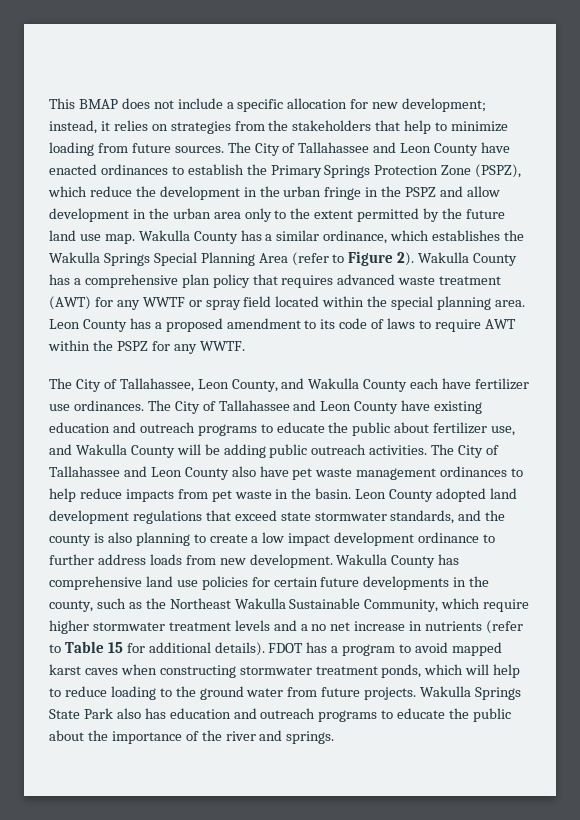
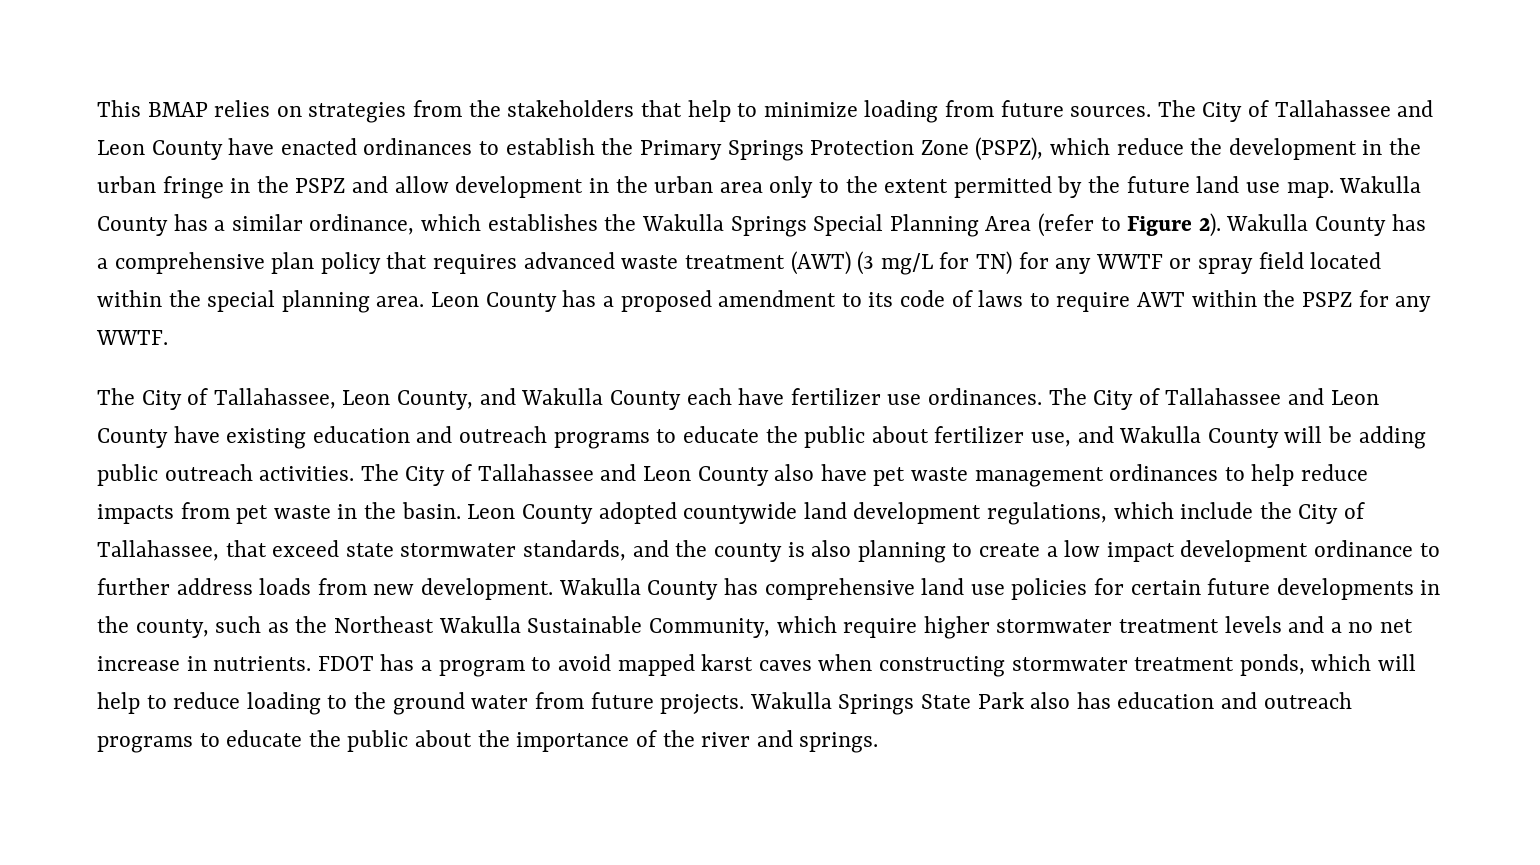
- This BMAP does not include a specific allocation for new development; instead, it relies on strategies from the stakeholders that help to minimize loading from future sources.
+ This BMAP relies on strategies from the stakeholders that help to minimize loading from future sources.
- Wakulla County has a comprehensive plan policy that requires advanced waste treatment (AWT) for any WWTF or spray field located within the special planning area.
+ Wakulla County has a comprehensive plan policy that requires advanced waste treatment (AWT) (3 mg/L for TN) for any WWTF or spray field located within the special planning area.
- Leon County adopted land development regulations that exceed state stormwater standards, and the county is also planning to create a low impact development ordinance to further address loads from new development.
+ Leon County adopted countywide land development regulations, which include the City of Tallahassee, that exceed state stormwater standards, and the county is also planning to create a low impact development ordinance to further address loads from new development.
- Wakulla County has comprehensive land use policies for certain future developments in the county, such as the Northeast Wakulla Sustainable Community, which require higher stormwater treatment levels and a no net increase in nutrients (refer to Table 15 for additional details).
+ Wakulla County has comprehensive land use policies for certain future developments in the county, such as the Northeast Wakulla Sustainable Community, which require higher stormwater treatment levels and a no net increase in nutrients.

